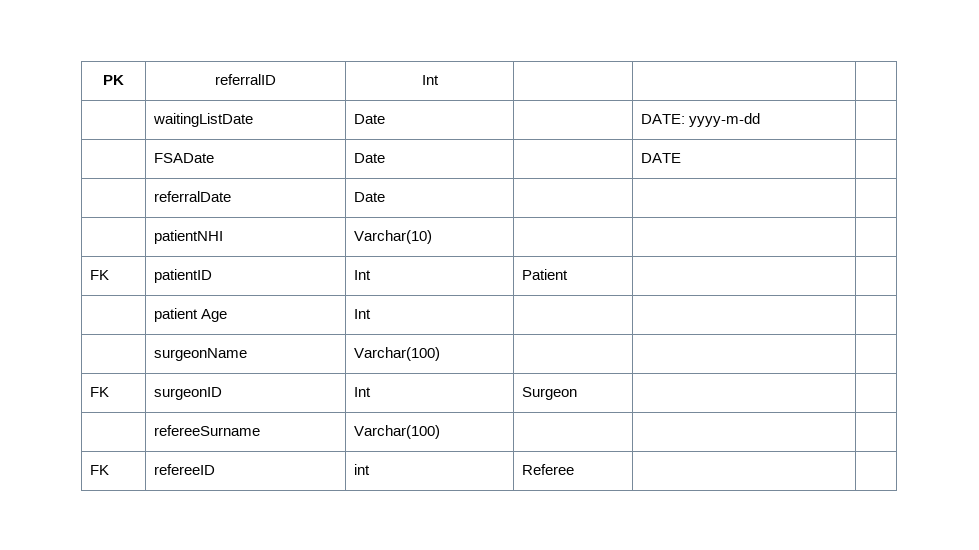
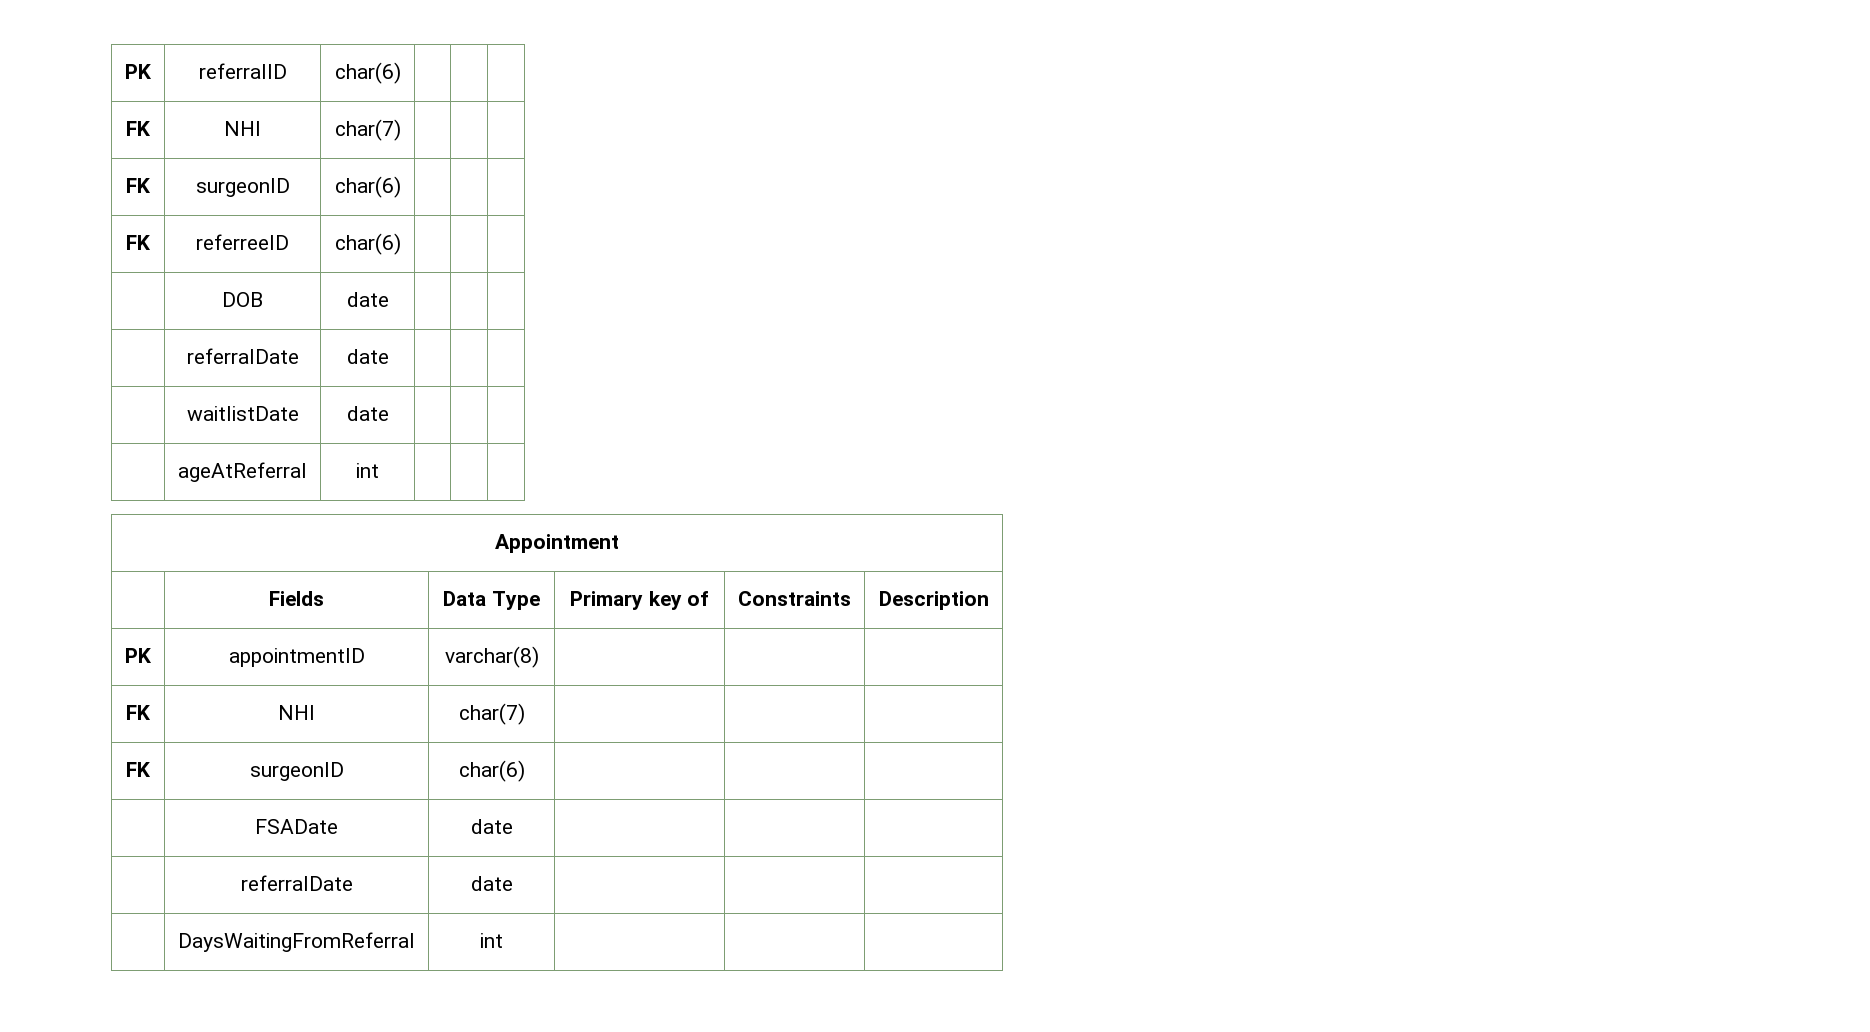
- PK | referralID | Int | | |
- | waitingListDate | Date | | DATE: yyyy-m-dd |
- | FSADate | Date | | DATE |
- | referralDate | Date | | |
- | patientNHI | Varchar(10) | | |
- FK | patientID | Int | Patient | |
- | patient Age | Int | | |
- | surgeonName | Varchar(100) | | |
- FK | surgeonID | Int | Surgeon | |
- | refereeSurname | Varchar(100) | | |
- FK | refereeID | int | Referee | |
+ PK | referralID | char(6) | | |
+ FK | NHI | char(7) | | |
+ FK | surgeonID | char(6) | | |
+ FK | referreeID | char(6) | | |
+ | DOB | date | | |
+ | referralDate | date | | |
+ | waitlistDate | date | | |
+ | ageAtReferral | int | | |
+ Appointment
+ | Fields | Data Type | Primary key of | Constraints | Description
+ PK | appointmentID | varchar(8) | | |
+ FK | NHI | char(7) | | |
+ FK | surgeonID | char(6) | | |
+ | FSADate | date | | |
+ | referralDate | date | | |
+ | DaysWaitingFromReferral | int | | |

